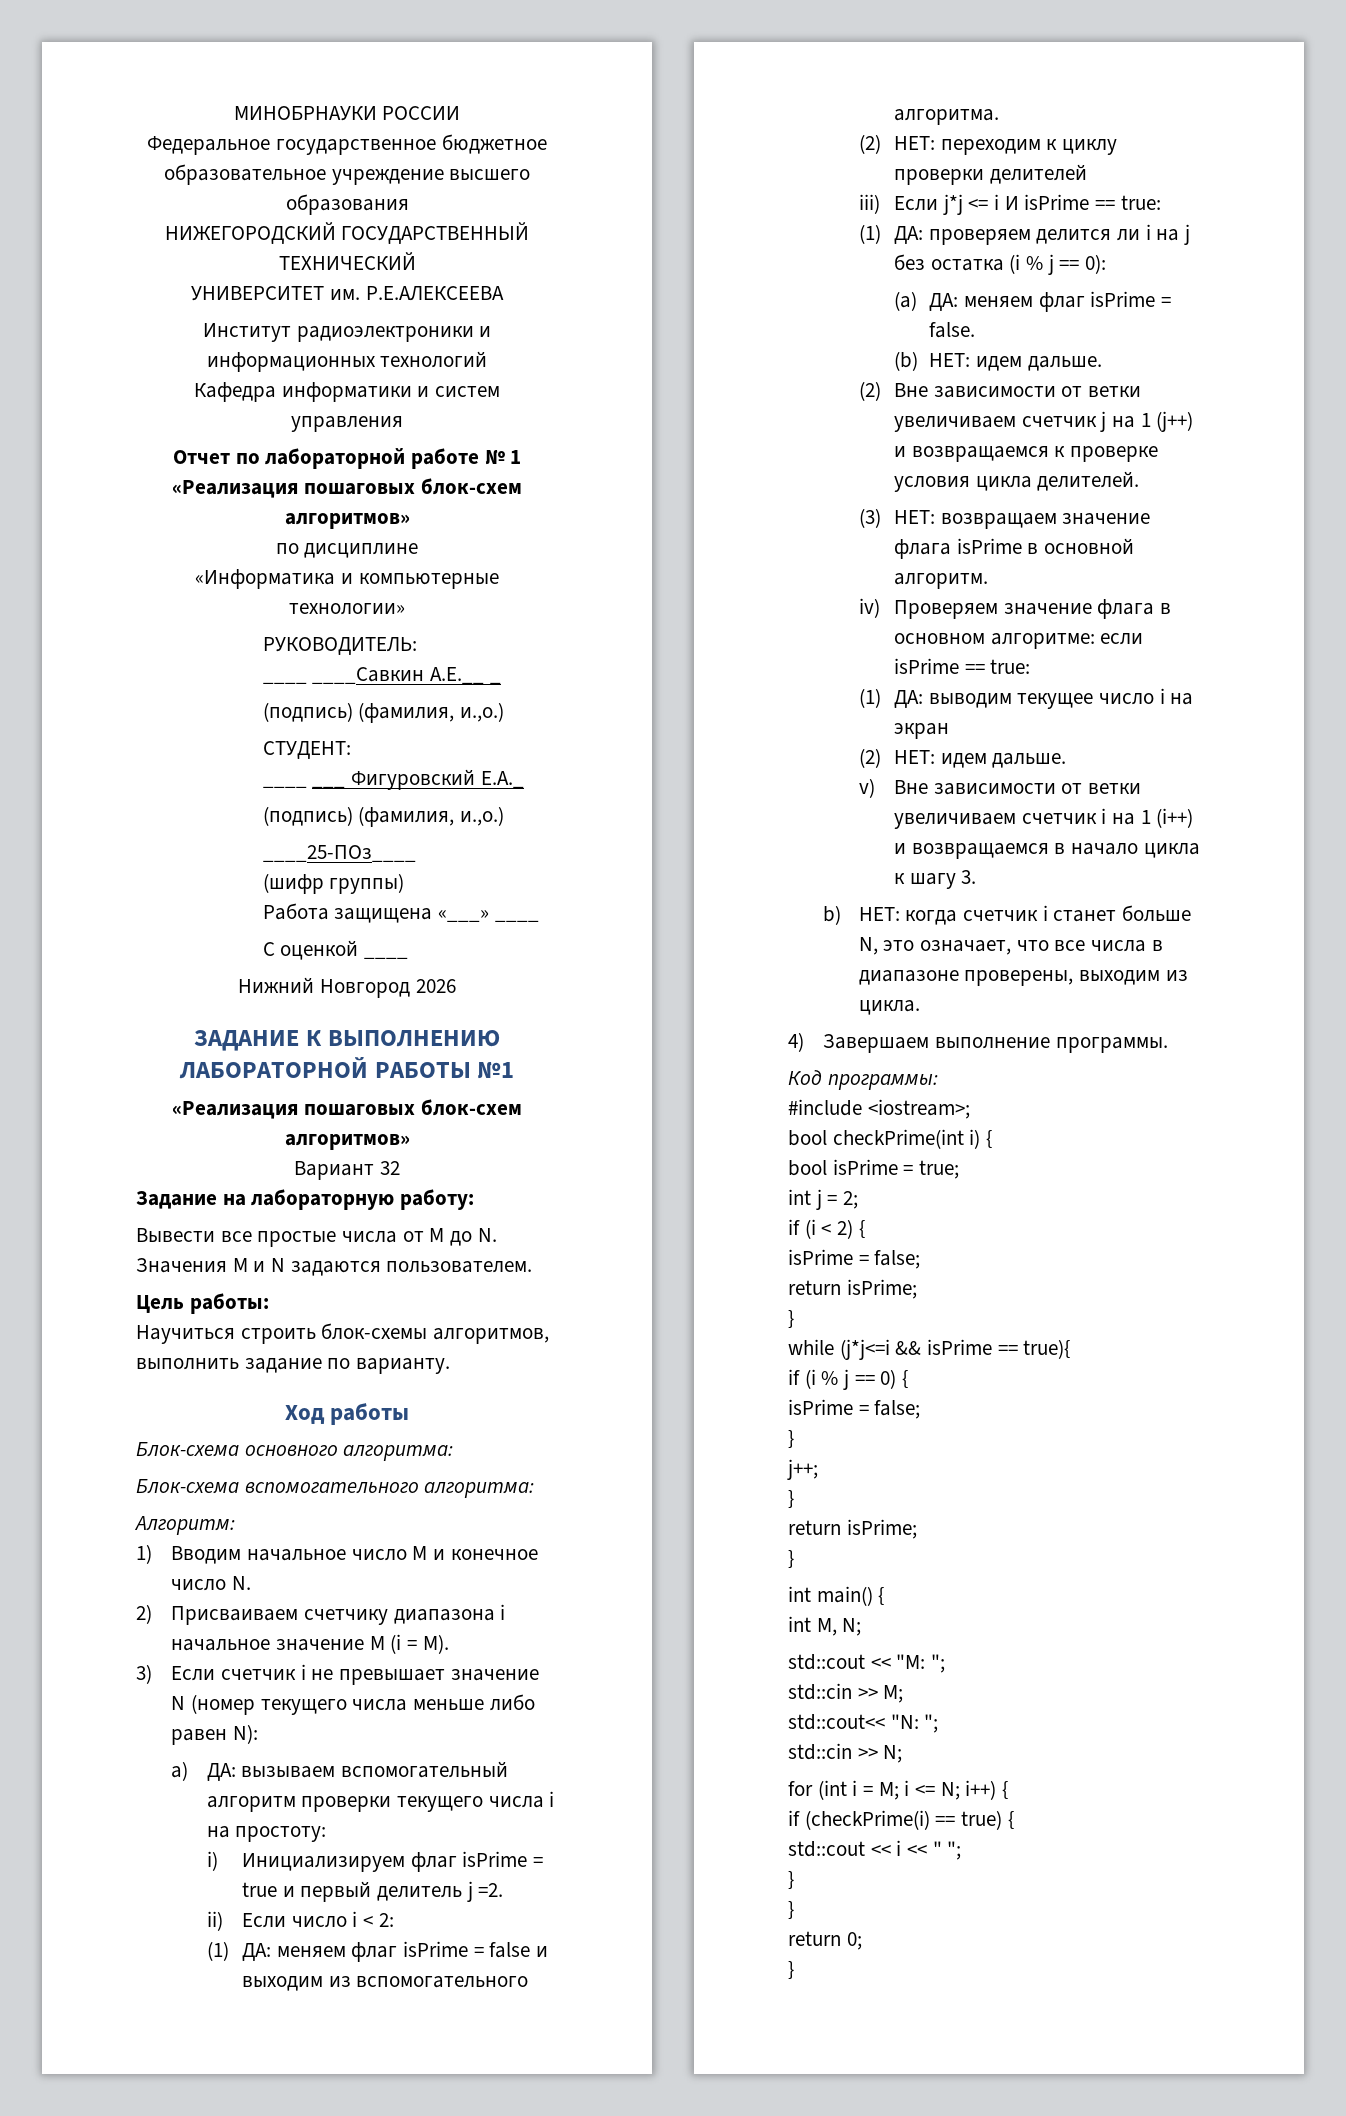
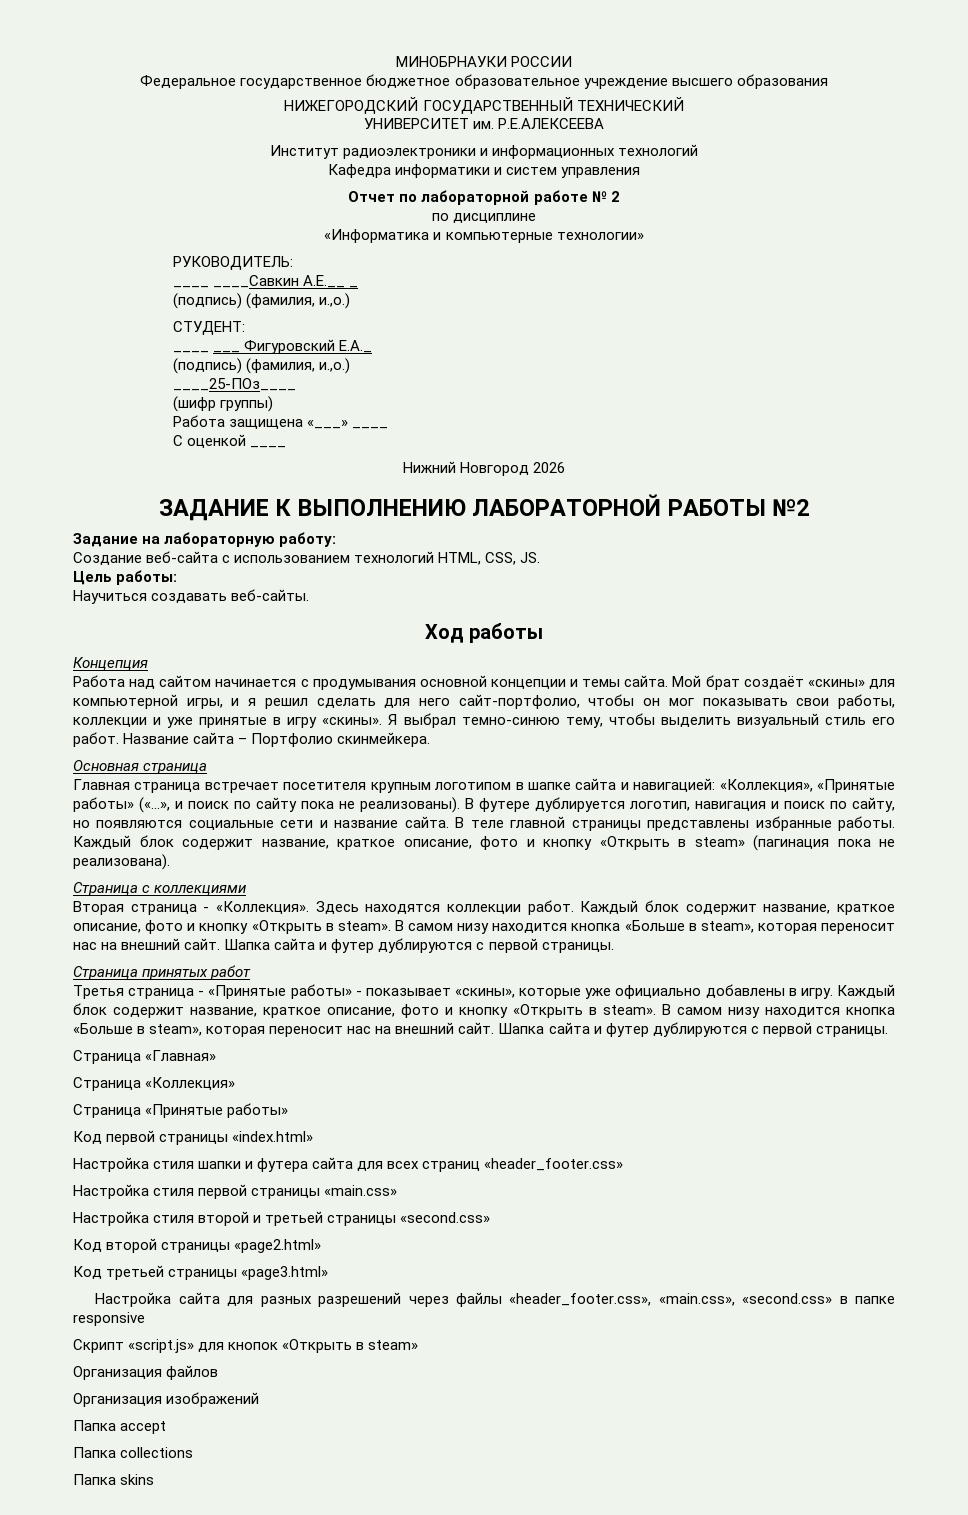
- Отчет по лабораторной работе № 1 «Реализация пошаговых блок-схем алгоритмов»
+ Отчет по лабораторной работе № 2
- ЗАДАНИЕ К ВЫПОЛНЕНИЮ ЛАБОРАТОРНОЙ РАБОТЫ №1
- «Реализация пошаговых блок-схем алгоритмов»
- Вариант 32
+ ЗАДАНИЕ К ВЫПОЛНЕНИЮ ЛАБОРАТОРНОЙ РАБОТЫ №2
  Задание на лабораторную работу:
- Вывести все простые числа от M до N. Значения M и N задаются пользователем.
+ Создание веб-сайта с использованием технологий HTML, CSS, JS.
  Цель работы:
- Научиться строить блок-схемы алгоритмов, выполнить задание по варианту.
+ Научиться создавать веб-сайты.
  Ход работы
- Блок-схема основного алгоритма:
- Блок-схема вспомогательного алгоритма:
- Алгоритм:
- 1) Вводим начальное число M и конечное число N.
- 2) Присваиваем счетчику диапазона i начальное значение M (i = M).
- 3) Если счетчик i не превышает значение N (номер текущего числа меньше либо равен N):
- a) ДА: вызываем вспомогательный алгоритм проверки текущего числа i на простоту:
- i) Инициализируем флаг isPrime = true и первый делитель j =2.
- ii) Если число i < 2:
- (1) ДА: меняем флаг isPrime = false и выходим из вспомогательного алгоритма.
- (2) НЕТ: переходим к циклу проверки делителей
- iii) Если j*j <= i И isPrime == true:
- (1) ДА: проверяем делится ли i на j без остатка (i % j == 0):
- (a) ДА: меняем флаг isPrime = false.
- (b) НЕТ: идем дальше.
- (2) Вне зависимости от ветки увеличиваем счетчик j на 1 (j++) и возвращаемся к проверке условия цикла делителей.
- (3) НЕТ: возвращаем значение флага isPrime в основной алгоритм.
- iv) Проверяем значение флага в основном алгоритме: если isPrime == true:
- (1) ДА: выводим текущее число i на экран
- (2) НЕТ: идем дальше.
- v) Вне зависимости от ветки увеличиваем счетчик i на 1 (i++) и возвращаемся в начало цикла к шагу 3.
- b) НЕТ: когда счетчик i станет больше N, это означает, что все числа в диапазоне проверены, выходим из цикла.
- 4) Завершаем выполнение программы.
- Код программы:
- #include <iostream>;
- bool checkPrime(int i) {
- bool isPrime = true;
- int j = 2;
- if (i < 2) {
- isPrime = false;
- return isPrime;
- }
- while (j*j<=i && isPrime == true){
- if (i % j == 0) {
- isPrime = false;
- }
- j++;
- }
- return isPrime;
- }
- int main() {
- int M, N;
- std::cout << "M: ";
- std::cin >> M;
- std::cout<< "N: ";
- std::cin >> N;
- for (int i = M; i <= N; i++) {
- if (checkPrime(i) == true) {
- std::cout << i << " ";
- }
- }
- return 0;
- }
+ Концепция
+ Работа над сайтом начинается с продумывания основной концепции и темы сайта. Мой брат создаёт «скины» для компьютерной игры, и я решил сделать для него сайт-портфолио, чтобы он мог показывать свои работы, коллекции и уже принятые в игру «скины». Я выбрал темно-синюю тему, чтобы выделить визуальный стиль его работ. Название сайта – Портфолио скинмейкера.
+ Основная страница
+ Главная страница встречает посетителя крупным логотипом в шапке сайта и навигацией: «Коллекция», «Принятые работы» («…», и поиск по сайту пока не реализованы). В футере дублируется логотип, навигация и поиск по сайту, но появляются социальные сети и название сайта. В теле главной страницы представлены избранные работы. Каждый блок содержит название, краткое описание, фото и кнопку «Открыть в steam» (пагинация пока не реализована).
+ Страница с коллекциями
+ Вторая страница - «Коллекция». Здесь находятся коллекции работ. Каждый блок содержит название, краткое описание, фото и кнопку «Открыть в steam». В самом низу находится кнопка «Больше в steam», которая переносит нас на внешний сайт. Шапка сайта и футер дублируются с первой страницы.
+ Страница принятых работ
+ Третья страница - «Принятые работы» - показывает «скины», которые уже официально добавлены в игру. Каждый блок содержит название, краткое описание, фото и кнопку «Открыть в steam». В самом низу находится кнопка «Больше в steam», которая переносит нас на внешний сайт. Шапка сайта и футер дублируются с первой страницы.
+ Страница «Главная»
+ Страница «Коллекция»
+ Страница «Принятые работы»
+ Код первой страницы «index.html»
+ Настройка стиля шапки и футера сайта для всех страниц «header_footer.css»
+ Настройка стиля первой страницы «main.css»
+ Настройка стиля второй и третьей страницы «second.css»
+ Код второй страницы «page2.html»
+ Код третьей страницы «page3.html»
+ Настройка сайта для разных разрешений через файлы «header_footer.css», «main.css», «second.css» в папке responsive
+ Скрипт «script.js» для кнопок «Открыть в steam»
+ Организация файлов
+ Организация изображений
+ Папка accept
+ Папка collections
+ Папка skins

